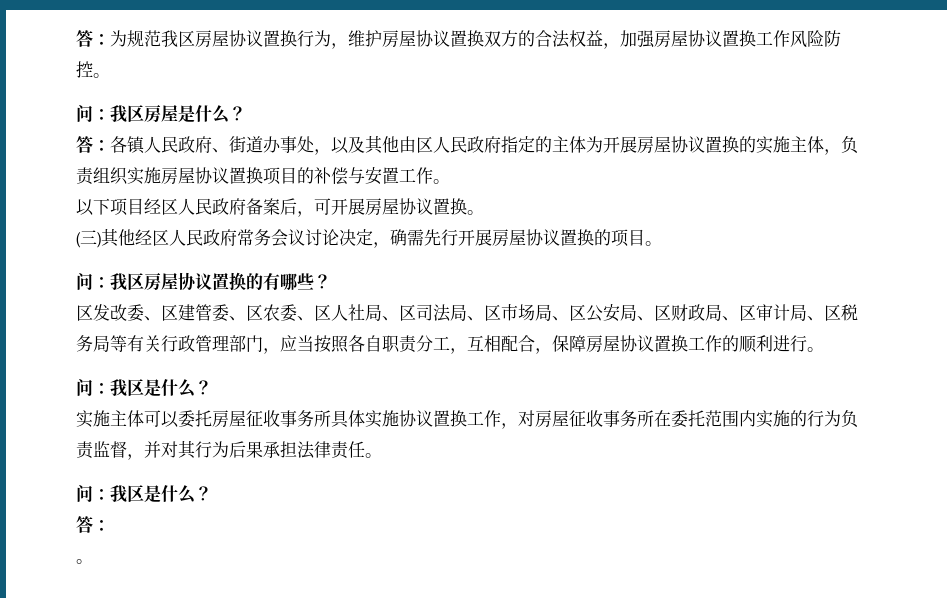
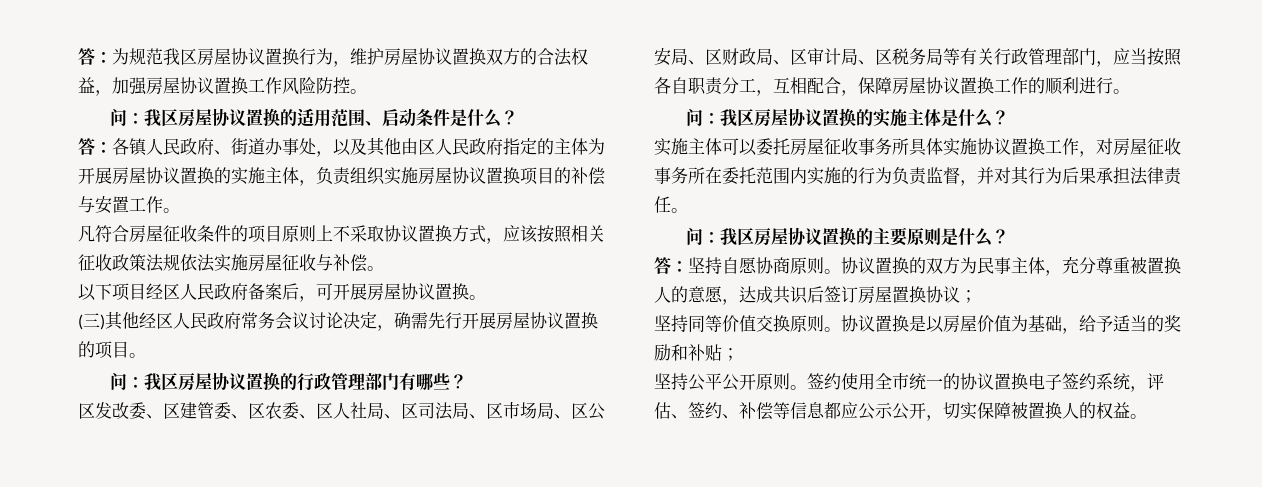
- 问：我区房屋是什么？
+ 问：我区房屋协议置换的适用范围、启动条件是什么？
+ 凡符合房屋征收条件的项目原则上不采取协议置换方式，应该按照相关征收政策法规依法实施房屋征收与补偿。
- 问：我区房屋协议置换的有哪些？
+ 问：我区房屋协议置换的行政管理部门有哪些？
  区发改委、区建管委、区农委、区人社局、区司法局、区市场局、区公安局、区财政局、区审计局、区税务局等有关行政管理部门，应当按照各自职责分工，互相配合，保障房屋协议置换工作的顺利进行。
- 问：我区是什么？
+ 问：我区房屋协议置换的实施主体是什么？
  实施主体可以委托房屋征收事务所具体实施协议置换工作，对房屋征收事务所在委托范围内实施的行为负责监督，并对其行为后果承担法律责任。
- 问：我区是什么？
- 答：
- 。
+ 问：我区房屋协议置换的主要原则是什么？
+ 答：坚持自愿协商原则。协议置换的双方为民事主体，充分尊重被置换人的意愿，达成共识后签订房屋置换协议；
+ 坚持同等价值交换原则。协议置换是以房屋价值为基础，给予适当的奖励和补贴；
+ 坚持公平公开原则。签约使用全市统一的协议置换电子签约系统，评估、签约、补偿等信息都应公示公开，切实保障被置换人的权益。

